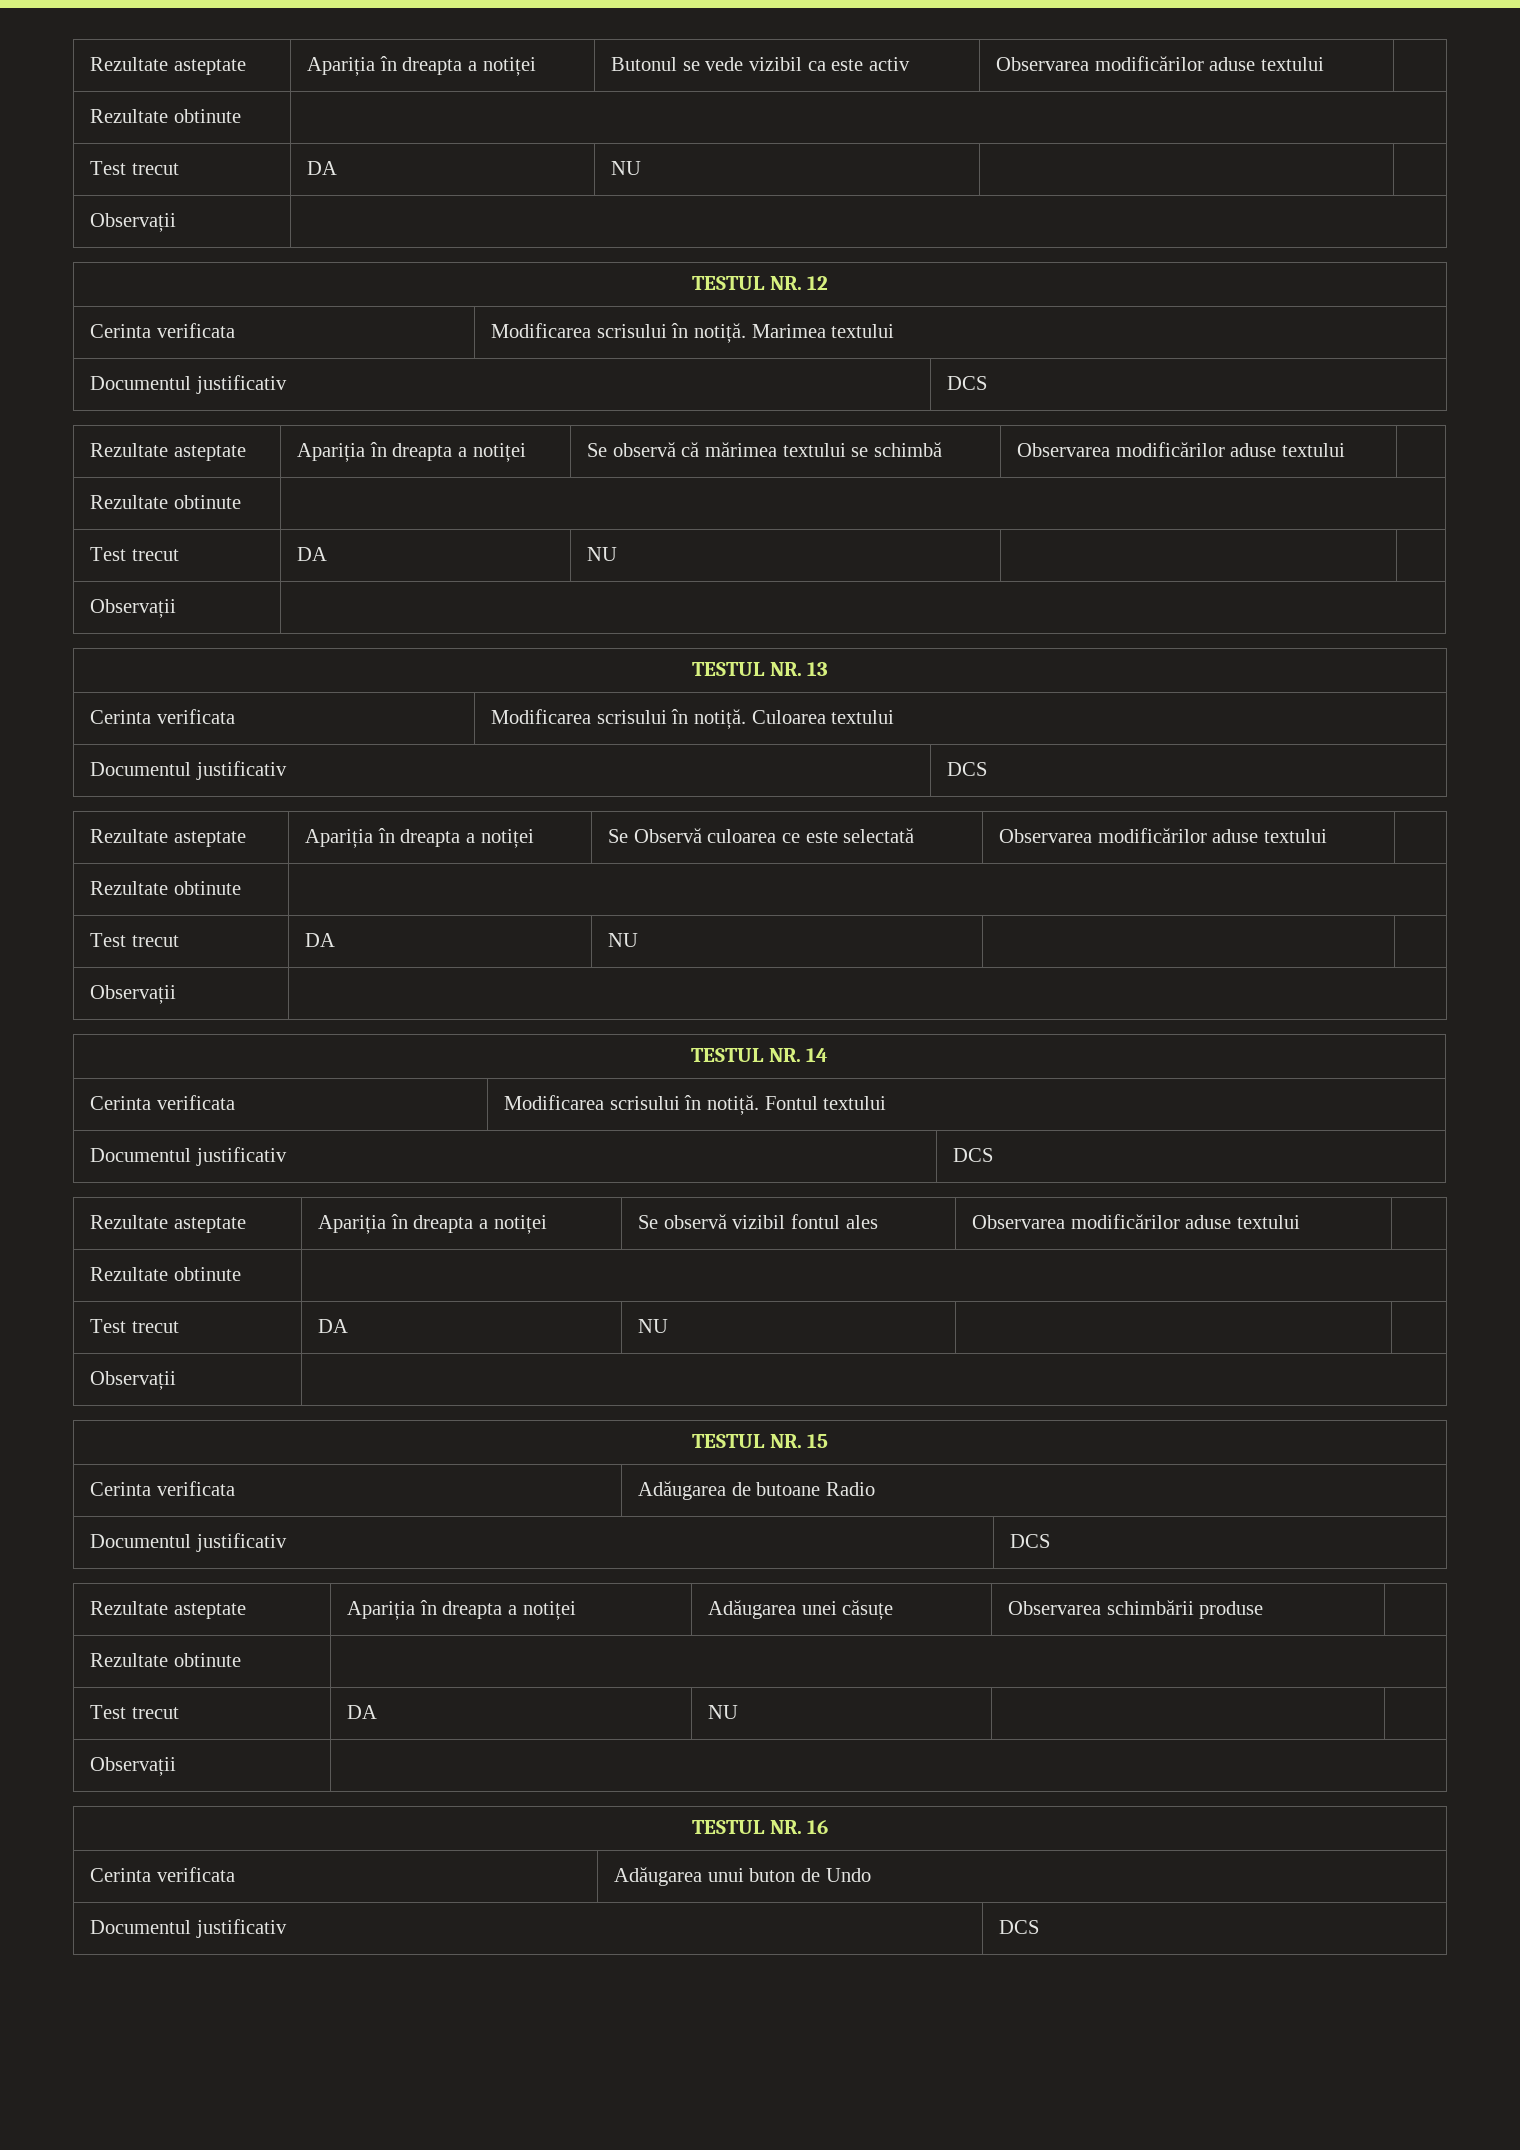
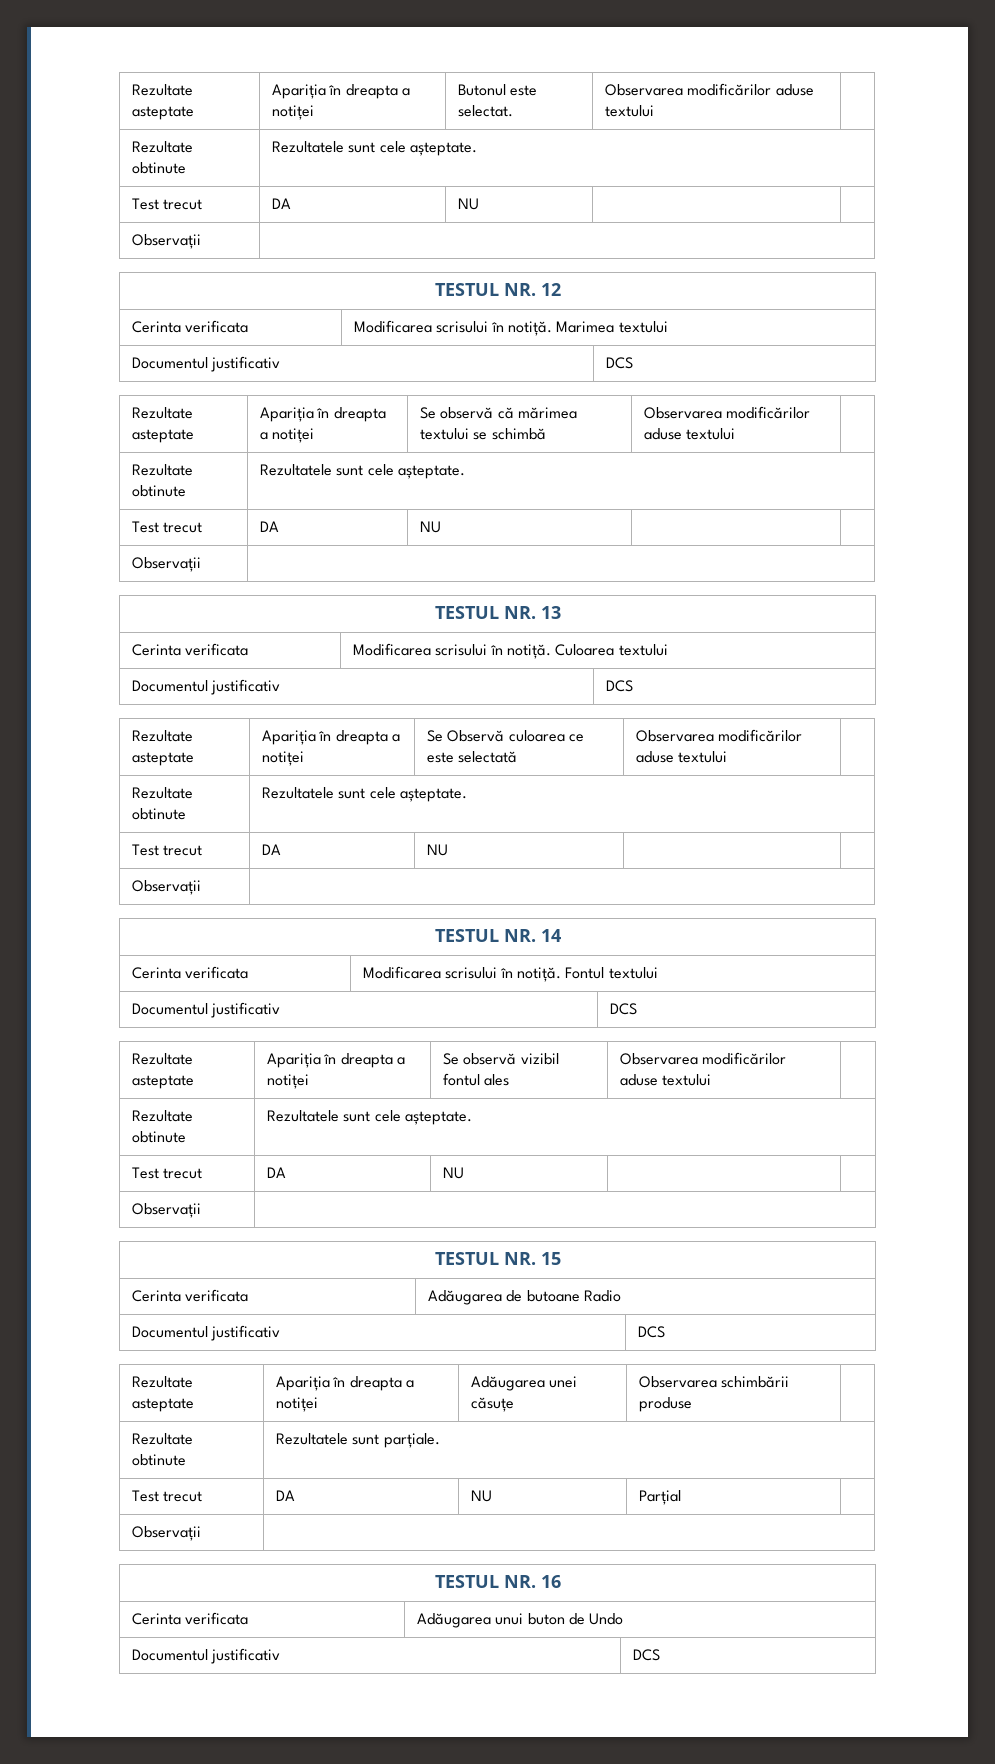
- Rezultate asteptate | Apariția în dreapta a notiței | Butonul se vede vizibil ca este activ | Observarea modificărilor aduse textului |
- Rezultate obtinute |
+ Rezultate asteptate | Apariția în dreapta a notiței | Butonul este selectat. | Observarea modificărilor aduse textului |
+ Rezultate obtinute | Rezultatele sunt cele așteptate.
  Rezultate asteptate | Apariția în dreapta a notiței | Se observă că mărimea textului se schimbă | Observarea modificărilor aduse textului |
- Rezultate obtinute |
+ Rezultate obtinute | Rezultatele sunt cele așteptate.
  Rezultate asteptate | Apariția în dreapta a notiței | Se Observă culoarea ce este selectată | Observarea modificărilor aduse textului |
- Rezultate obtinute |
+ Rezultate obtinute | Rezultatele sunt cele așteptate.
  Rezultate asteptate | Apariția în dreapta a notiței | Se observă vizibil fontul ales | Observarea modificărilor aduse textului |
- Rezultate obtinute |
+ Rezultate obtinute | Rezultatele sunt cele așteptate.
  Rezultate asteptate | Apariția în dreapta a notiței | Adăugarea unei căsuțe | Observarea schimbării produse |
- Rezultate obtinute |
- Test trecut | DA | NU | |
+ Rezultate obtinute | Rezultatele sunt parțiale.
+ Test trecut | DA | NU | Parțial |

